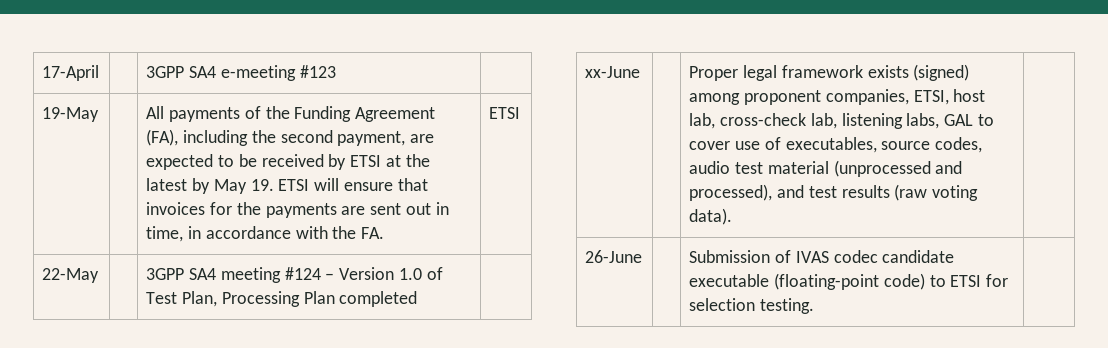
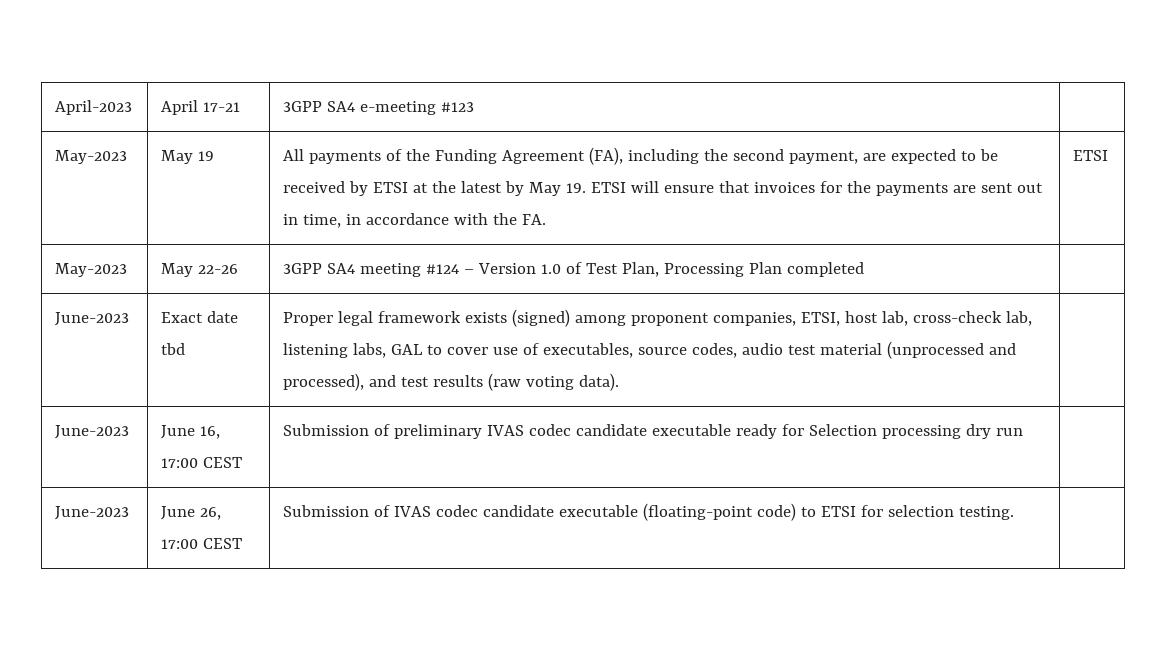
- 17-April | | 3GPP SA4 e-meeting #123 |
+ April-2023 | April 17-21 | 3GPP SA4 e-meeting #123 |
- 19-May
+ May-2023 | May 19
- 22-May | | 3GPP SA4 meeting #124 – Version 1.0 of Test Plan, Processing Plan completed |
+ May-2023 | May 22-26 | 3GPP SA4 meeting #124 – Version 1.0 of Test Plan, Processing Plan completed |
- xx-June | | Proper legal framework exists (signed) among proponent companies, ETSI, host lab, cross-check lab, listening labs, GAL to cover use of executables, source codes, audio test material (unprocessed and processed), and test results (raw voting data). |
+ June-2023 | Exact date tbd | Proper legal framework exists (signed) among proponent companies, ETSI, host lab, cross-check lab, listening labs, GAL to cover use of executables, source codes, audio test material (unprocessed and processed), and test results (raw voting data). |
- 26-June | | Submission of IVAS codec candidate executable (floating-point code) to ETSI for selection testing. |
+ June-2023 | June 16, 17:00 CEST | Submission of preliminary IVAS codec candidate executable ready for Selection processing dry run |
+ June-2023 | June 26, 17:00 CEST | Submission of IVAS codec candidate executable (floating-point code) to ETSI for selection testing. |

